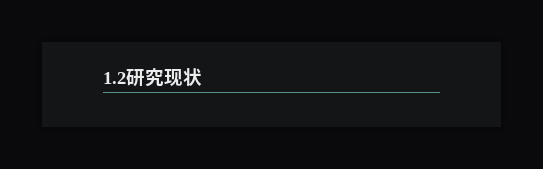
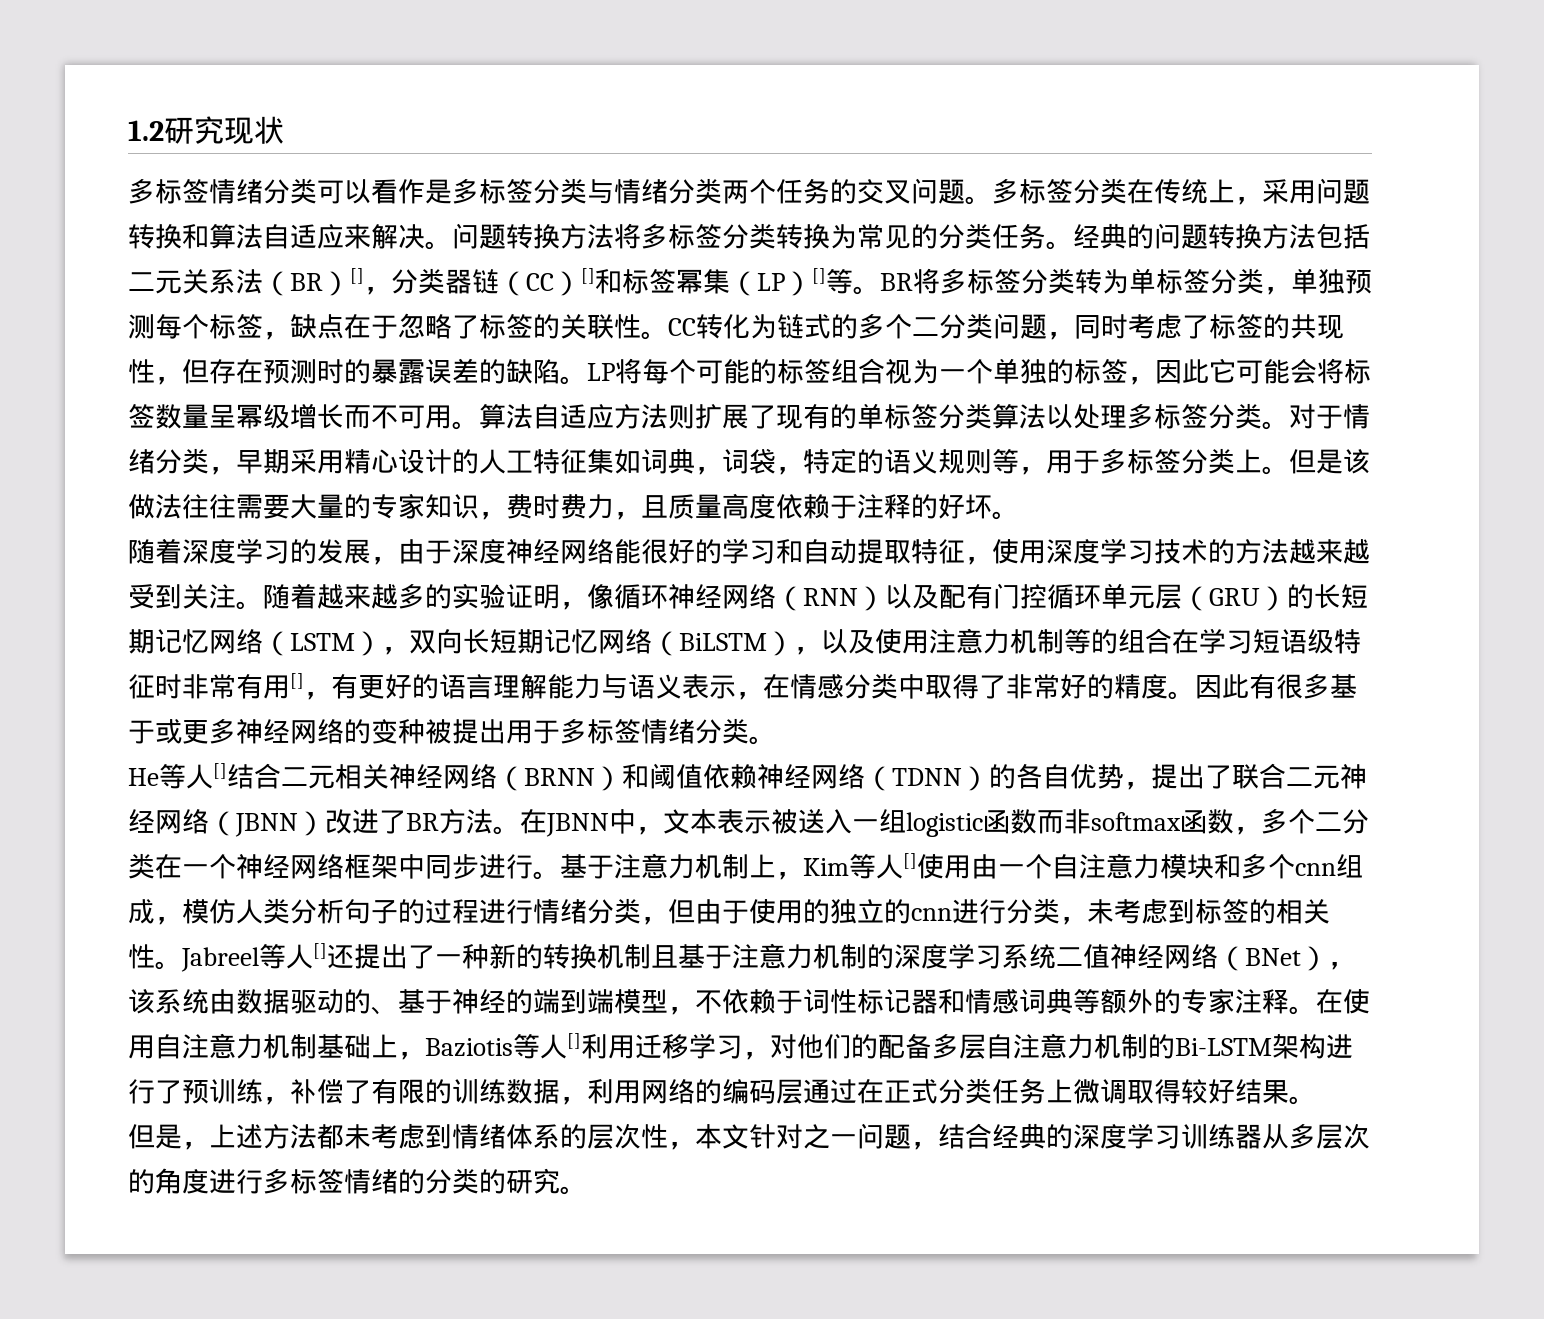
+ 多标签情绪分类可以看作是多标签分类与情绪分类两个任务的交叉问题。多标签分类在传统上，采用问题转换和算法自适应来解决。问题转换方法将多标签分类转换为常见的分类任务。经典的问题转换方法包括二元关系法（BR）[]，分类器链（CC）[]和标签幂集（LP）[]等。BR将多标签分类转为单标签分类，单独预测每个标签，缺点在于忽略了标签的关联性。CC转化为链式的多个二分类问题，同时考虑了标签的共现性，但存在预测时的暴露误差的缺陷。LP将每个可能的标签组合视为一个单独的标签，因此它可能会将标签数量呈幂级增长而不可用。算法自适应方法则扩展了现有的单标签分类算法以处理多标签分类。对于情绪分类，早期采用精心设计的人工特征集如词典，词袋，特定的语义规则等，用于多标签分类上。但是该做法往往需要大量的专家知识，费时费力，且质量高度依赖于注释的好坏。
+ 随着深度学习的发展，由于深度神经网络能很好的学习和自动提取特征，使用深度学习技术的方法越来越受到关注。随着越来越多的实验证明，像循环神经网络（RNN）以及配有门控循环单元层（GRU）的长短期记忆网络（LSTM），双向长短期记忆网络（BiLSTM），以及使用注意力机制等的组合在学习短语级特征时非常有用[]，有更好的语言理解能力与语义表示，在情感分类中取得了非常好的精度。因此有很多基于或更多神经网络的变种被提出用于多标签情绪分类。
+ He等人[]结合二元相关神经网络（BRNN）和阈值依赖神经网络（TDNN）的各自优势，提出了联合二元神经网络（JBNN）改进了BR方法。在JBNN中，文本表示被送入一组logistic函数而非softmax函数，多个二分类在一个神经网络框架中同步进行。基于注意力机制上，Kim等人[]使用由一个自注意力模块和多个cnn组成，模仿人类分析句子的过程进行情绪分类，但由于使用的独立的cnn进行分类，未考虑到标签的相关性。Jabreel等人[]还提出了一种新的转换机制且基于注意力机制的深度学习系统二值神经网络（BNet），该系统由数据驱动的、基于神经的端到端模型，不依赖于词性标记器和情感词典等额外的专家注释。在使用自注意力机制基础上，Baziotis等人[]利用迁移学习，对他们的配备多层自注意力机制的Bi-LSTM架构进行了预训练，补偿了有限的训练数据，利用网络的编码层通过在正式分类任务上微调取得较好结果。
+ 但是，上述方法都未考虑到情绪体系的层次性，本文针对之一问题，结合经典的深度学习训练器从多层次的角度进行多标签情绪的分类的研究。

